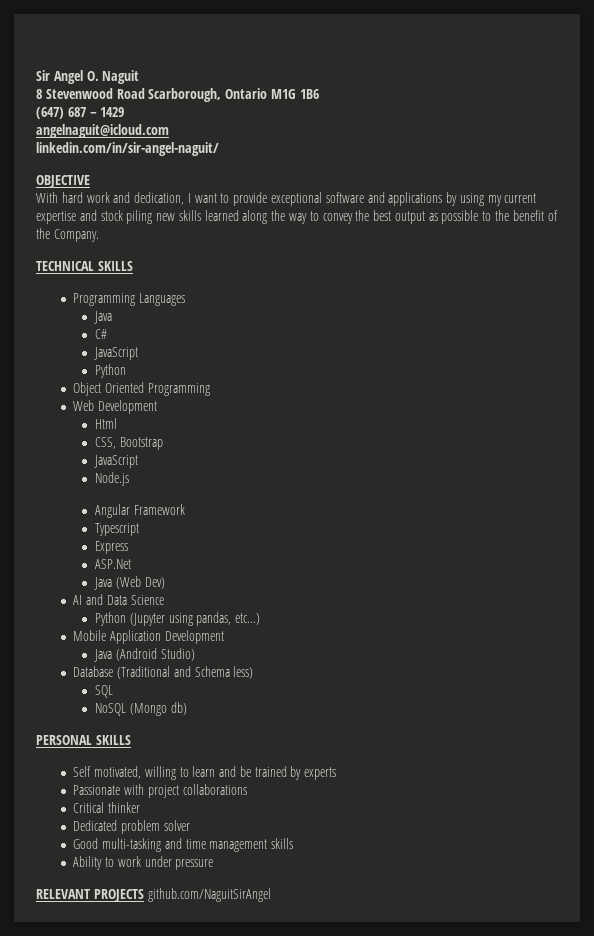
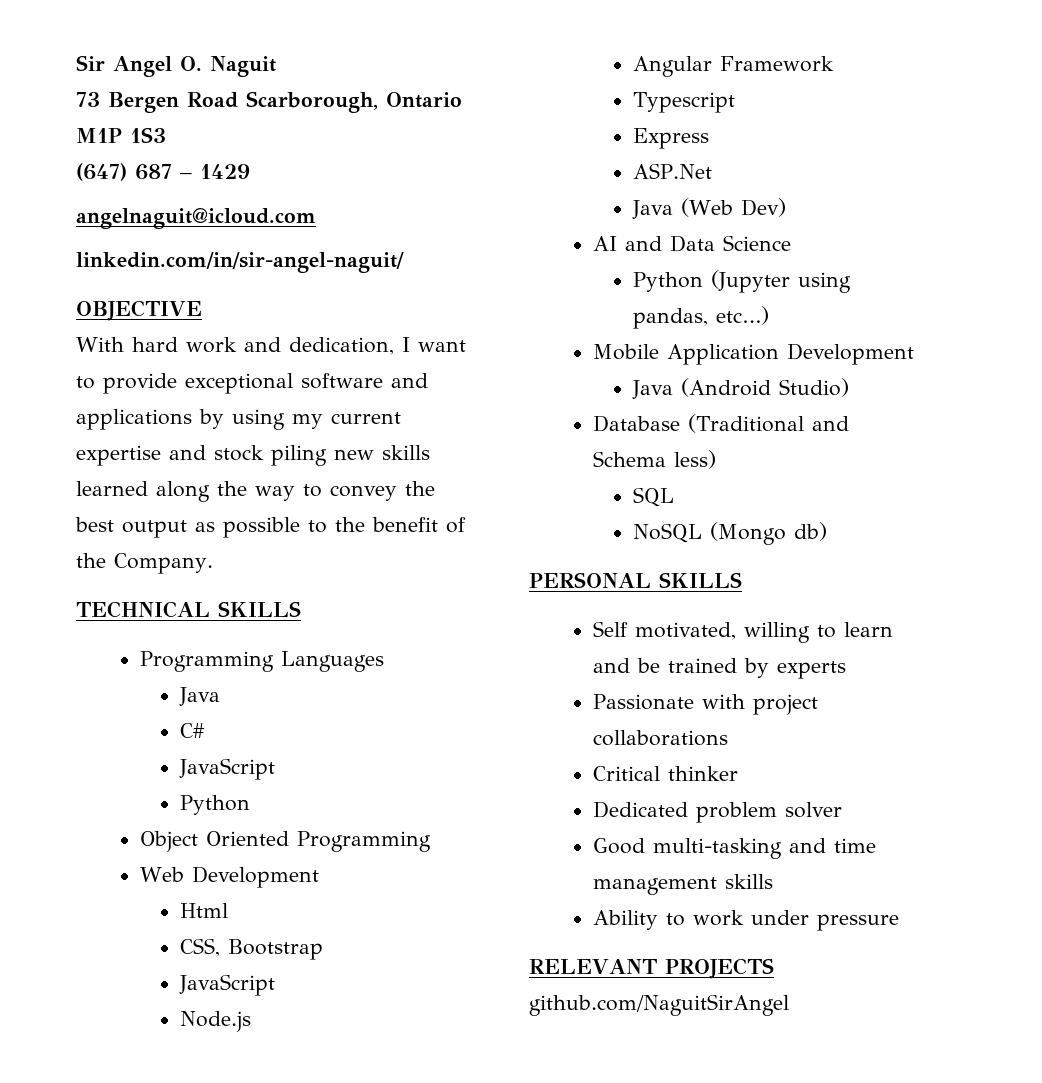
- 8 Stevenwood Road Scarborough, Ontario M1G 1B6
+ 73 Bergen Road Scarborough, Ontario M1P 1S3

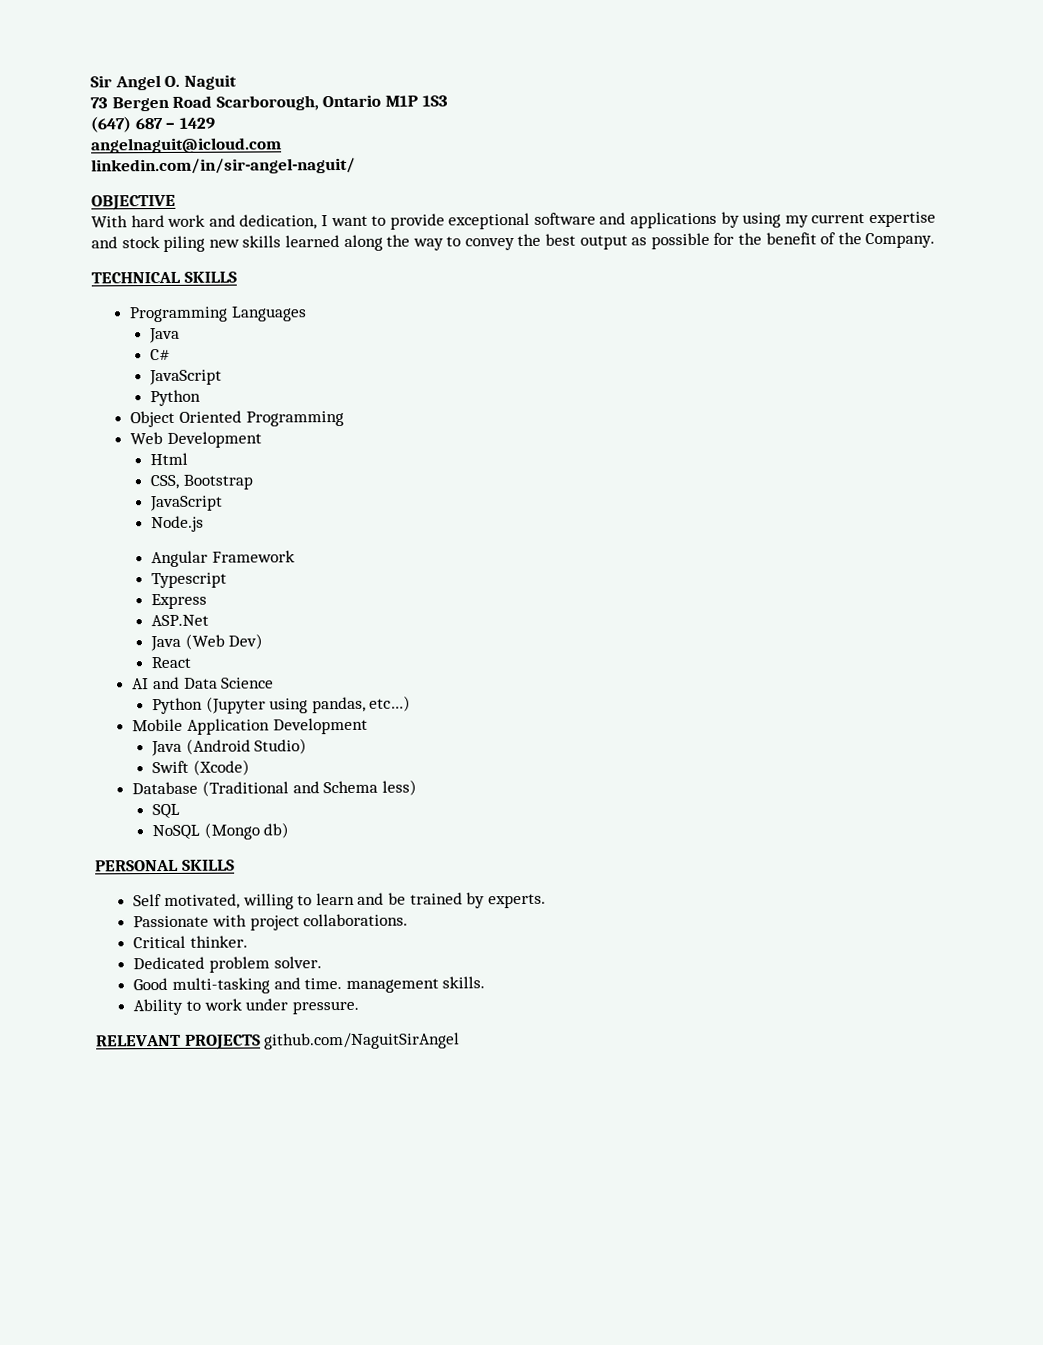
- With hard work and dedication, I want to provide exceptional software and applications by using my current expertise and stock piling new skills learned along the way to convey the best output as possible to the benefit of the Company.
+ With hard work and dedication, I want to provide exceptional software and applications by using my current expertise and stock piling new skills learned along the way to convey the best output as possible for the benefit of the Company.
+ React
+ Swift (Xcode)
- Self motivated, willing to learn and be trained by experts
+ Self motivated, willing to learn and be trained by experts.
- Passionate with project collaborations
+ Passionate with project collaborations.
- Critical thinker
+ Critical thinker.
- Dedicated problem solver
+ Dedicated problem solver.
- Good multi-tasking and time management skills
+ Good multi-tasking and time. management skills.
- Ability to work under pressure
+ Ability to work under pressure.

